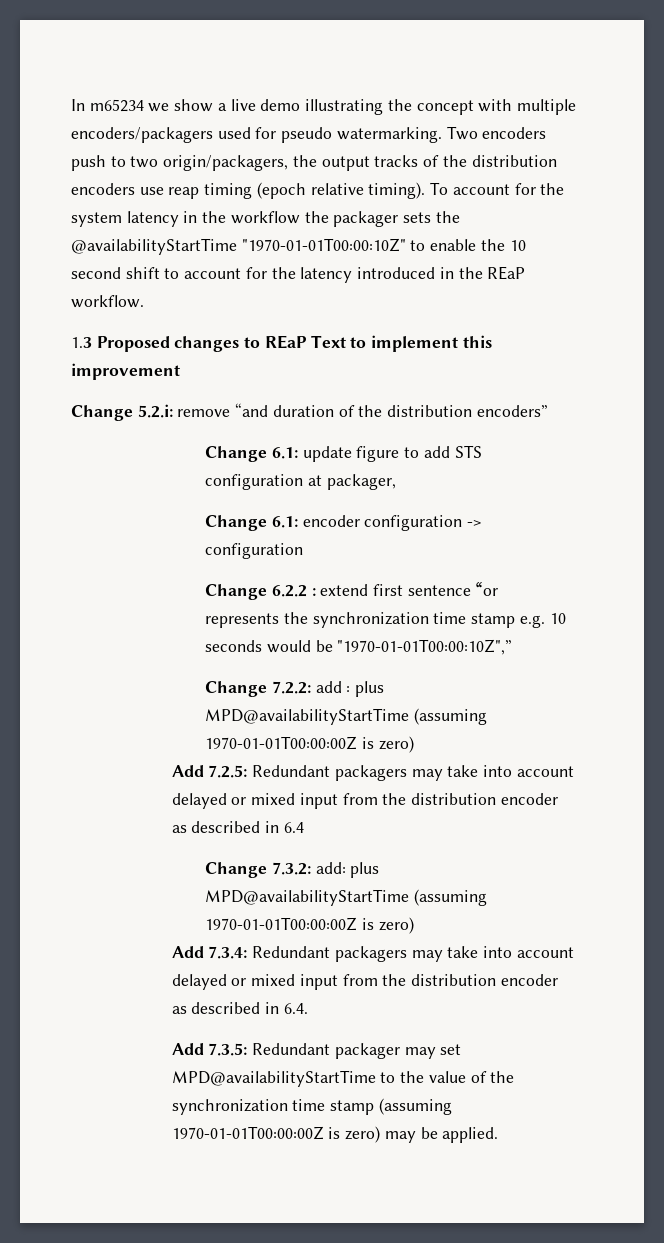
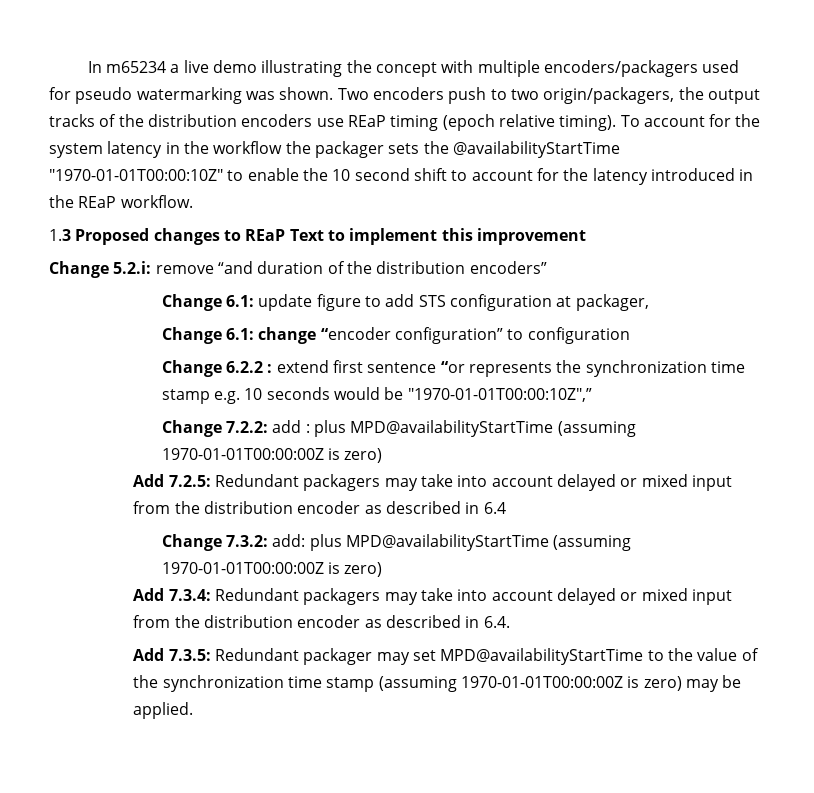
- In m65234 we show a live demo illustrating the concept with multiple encoders/packagers used for pseudo watermarking.
+ In m65234 a live demo illustrating the concept with multiple encoders/packagers used for pseudo watermarking was shown.
- Two encoders push to two origin/packagers, the output tracks of the distribution encoders use reap timing (epoch relative timing).
+ Two encoders push to two origin/packagers, the output tracks of the distribution encoders use REaP timing (epoch relative timing).
- Change 6.1: encoder configuration -> configuration
+ Change 6.1: change “encoder configuration” to configuration

